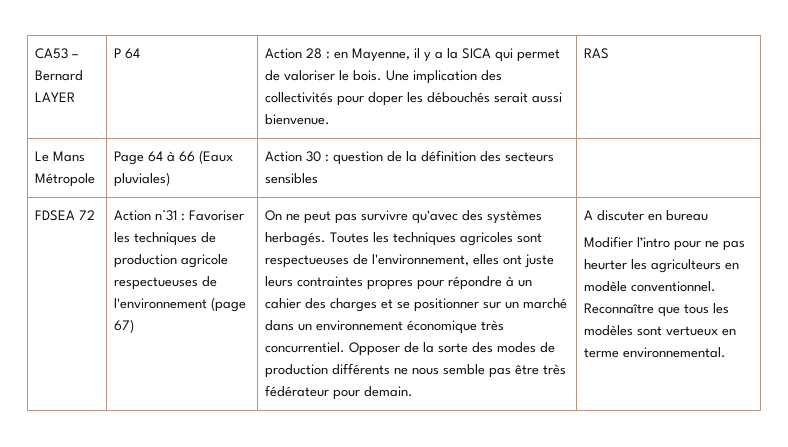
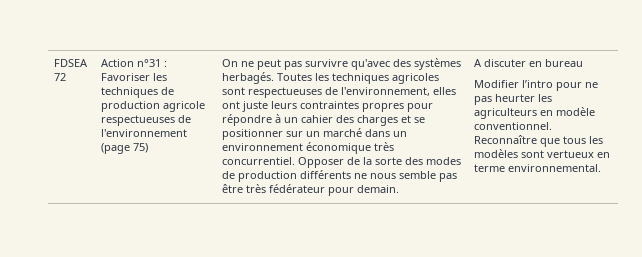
- CA53 – Bernard LAYER | P 64 | Action 28 : en Mayenne, il y a la SICA qui permet de valoriser le bois. Une implication des collectivités pour doper les débouchés serait aussi bienvenue. | RAS
- Le Mans Métropole | Page 64 à 66 (Eaux pluviales) | Action 30 : question de la définition des secteurs sensibles |
- Action n°31 : Favoriser les techniques de production agricole respectueuses de l'environnement (page 67)
+ Action n°31 : Favoriser les techniques de production agricole respectueuses de l'environnement (page 75)

